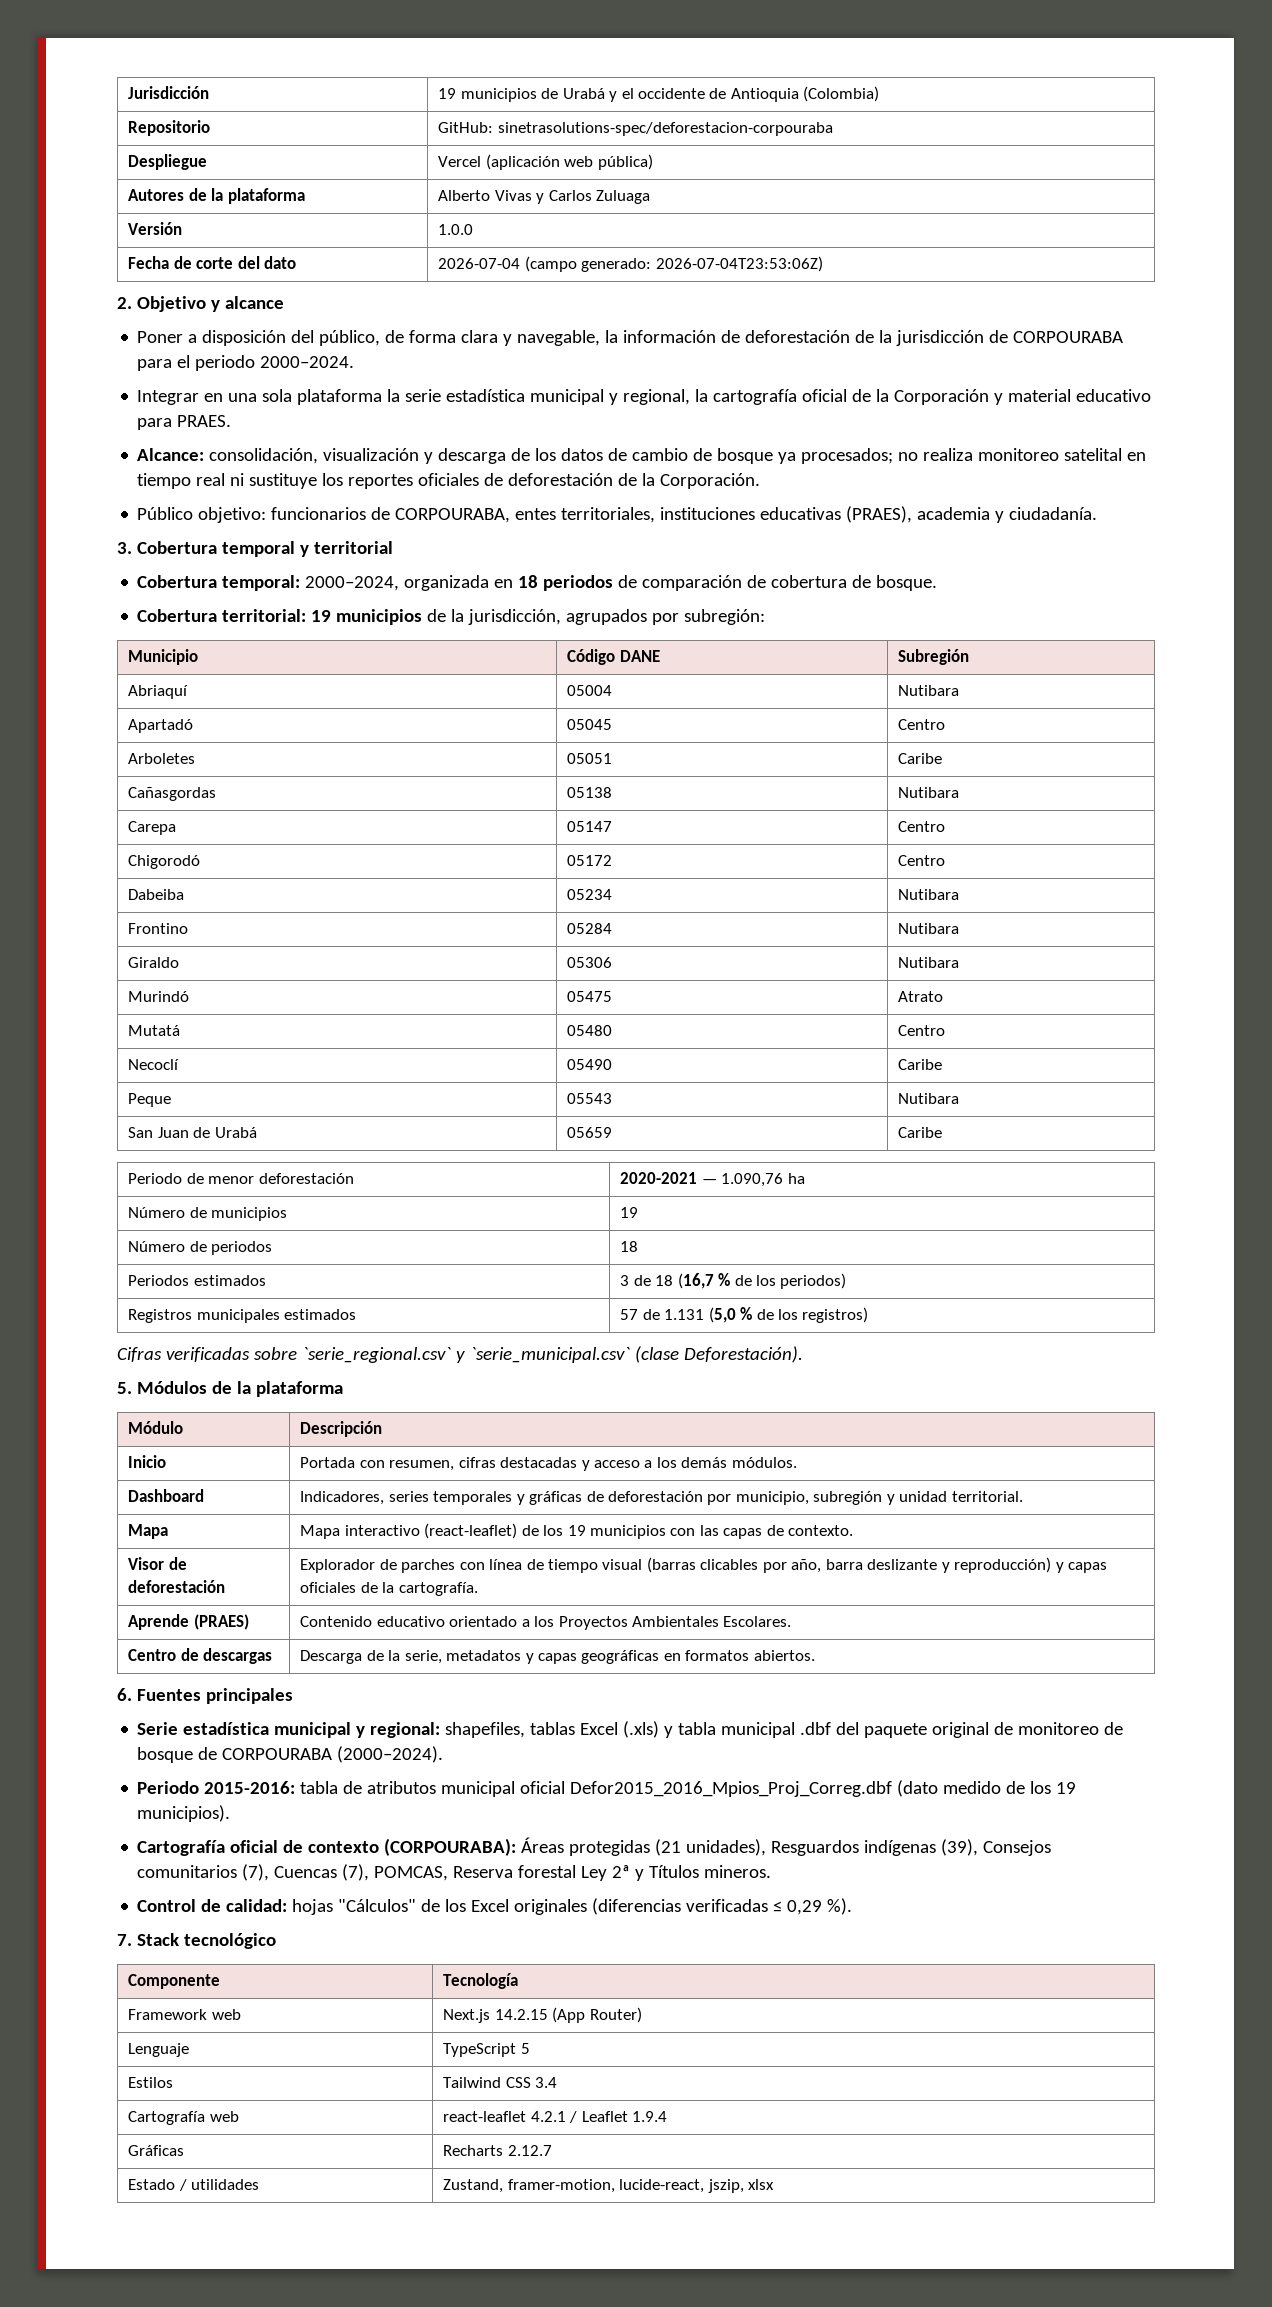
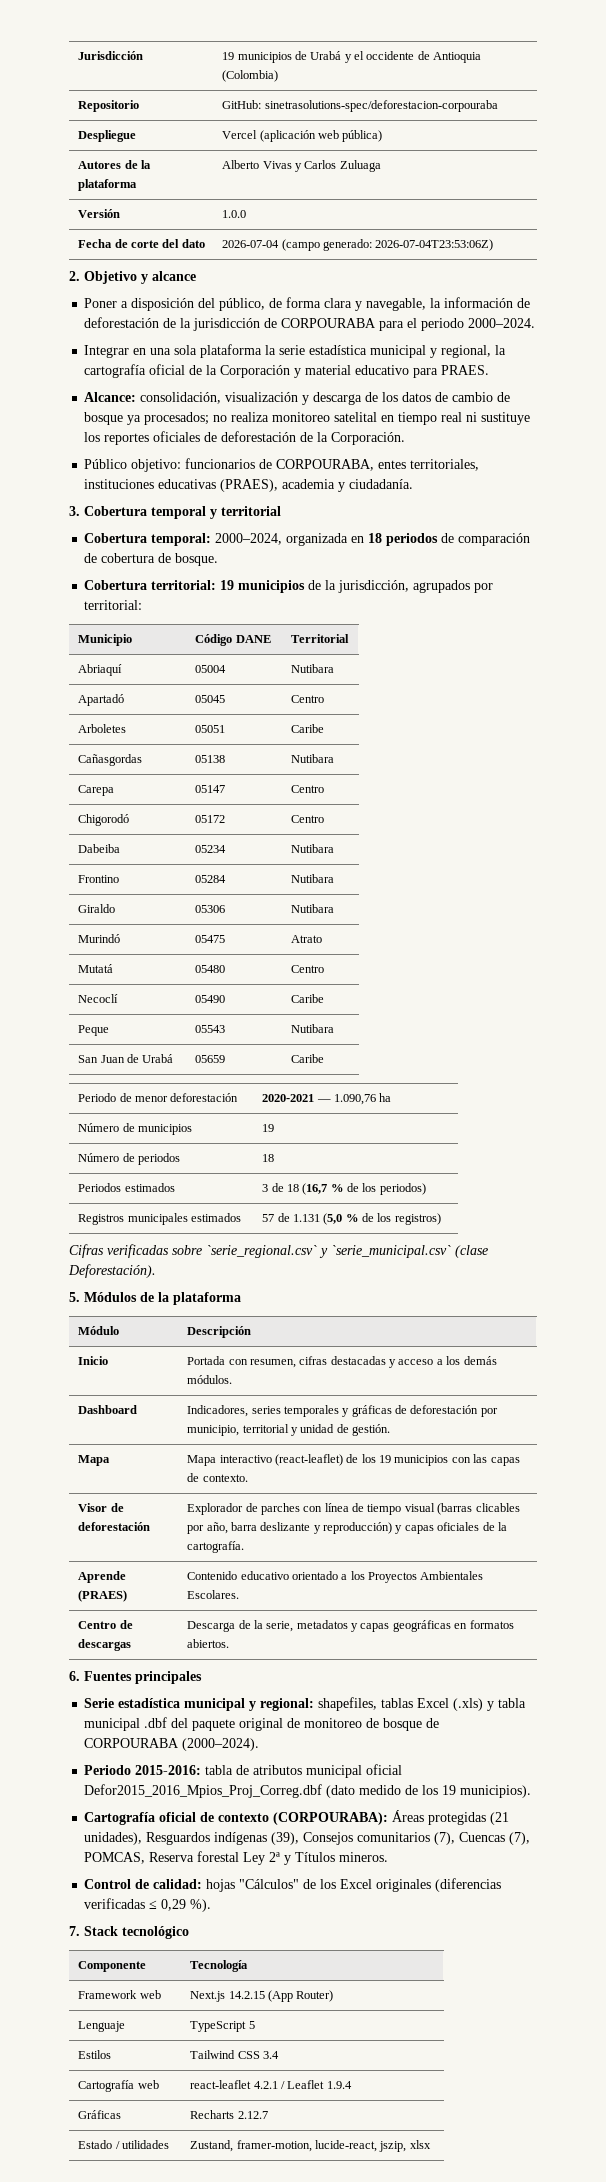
- Cobertura territorial: 19 municipios de la jurisdicción, agrupados por subregión:
+ Cobertura territorial: 19 municipios de la jurisdicción, agrupados por territorial:
- Municipio | Código DANE | Subregión
+ Municipio | Código DANE | Territorial
- Dashboard | Indicadores, series temporales y gráficas de deforestación por municipio, subregión y unidad territorial.
+ Dashboard | Indicadores, series temporales y gráficas de deforestación por municipio, territorial y unidad de gestión.

